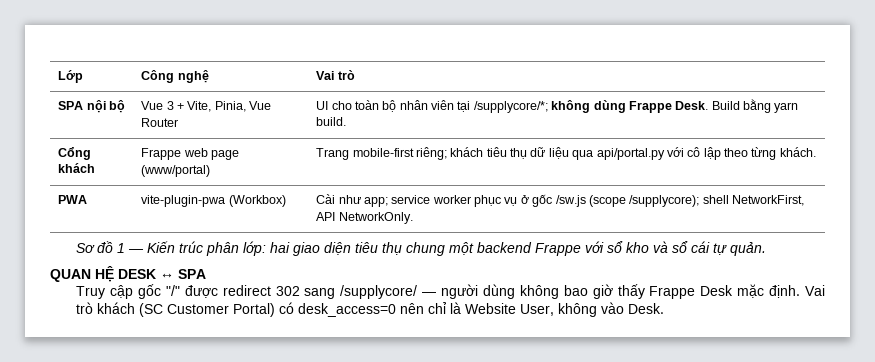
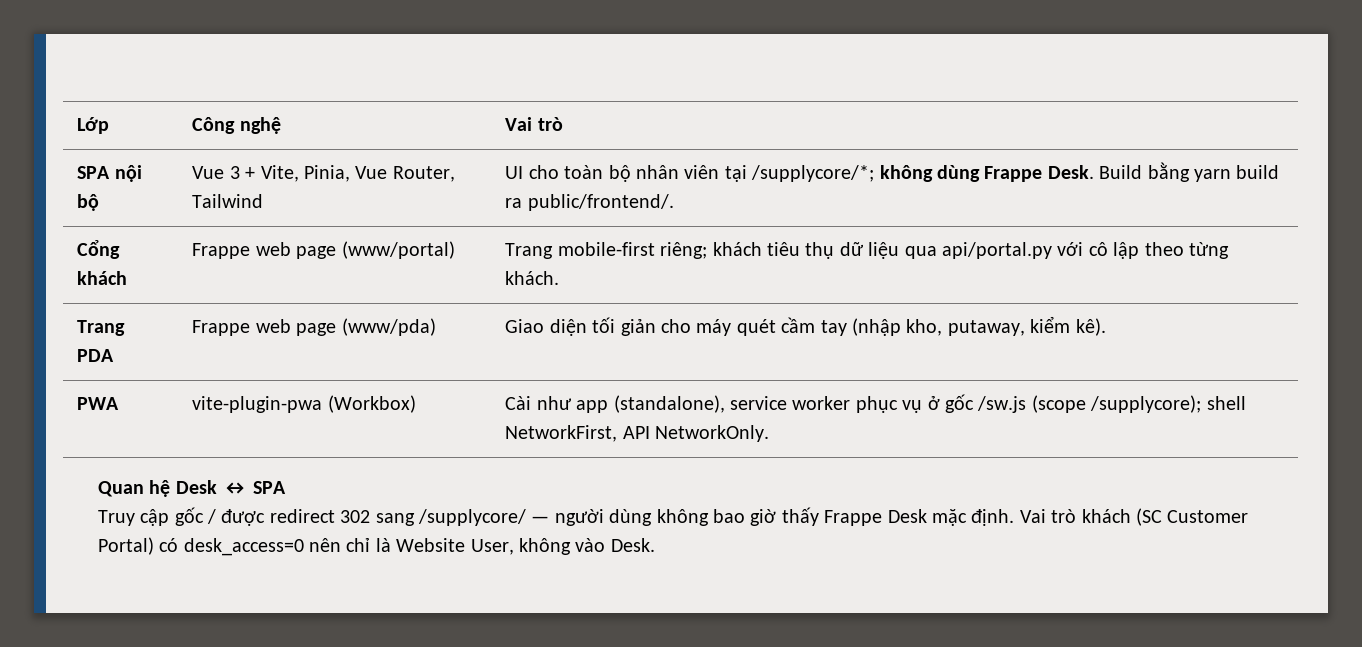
- SPA nội bộ | Vue 3 + Vite, Pinia, Vue Router | UI cho toàn bộ nhân viên tại /supplycore/*; không dùng Frappe Desk. Build bằng yarn build.
+ SPA nội bộ | Vue 3 + Vite, Pinia, Vue Router, Tailwind | UI cho toàn bộ nhân viên tại /supplycore/*; không dùng Frappe Desk. Build bằng yarn build ra public/frontend/.
+ Trang PDA | Frappe web page (www/pda) | Giao diện tối giản cho máy quét cầm tay (nhập kho, putaway, kiểm kê).
- PWA | vite-plugin-pwa (Workbox) | Cài như app; service worker phục vụ ở gốc /sw.js (scope /supplycore); shell NetworkFirst, API NetworkOnly.
+ PWA | vite-plugin-pwa (Workbox) | Cài như app (standalone), service worker phục vụ ở gốc /sw.js (scope /supplycore); shell NetworkFirst, API NetworkOnly.
- Sơ đồ 1 — Kiến trúc phân lớp: hai giao diện tiêu thụ chung một backend Frappe với sổ kho và sổ cái tự quản.
- QUAN HỆ DESK ↔ SPA
+ Quan hệ Desk ↔ SPA
- Truy cập gốc "/" được redirect 302 sang /supplycore/ — người dùng không bao giờ thấy Frappe Desk mặc định.
+ Truy cập gốc / được redirect 302 sang /supplycore/ — người dùng không bao giờ thấy Frappe Desk mặc định.

